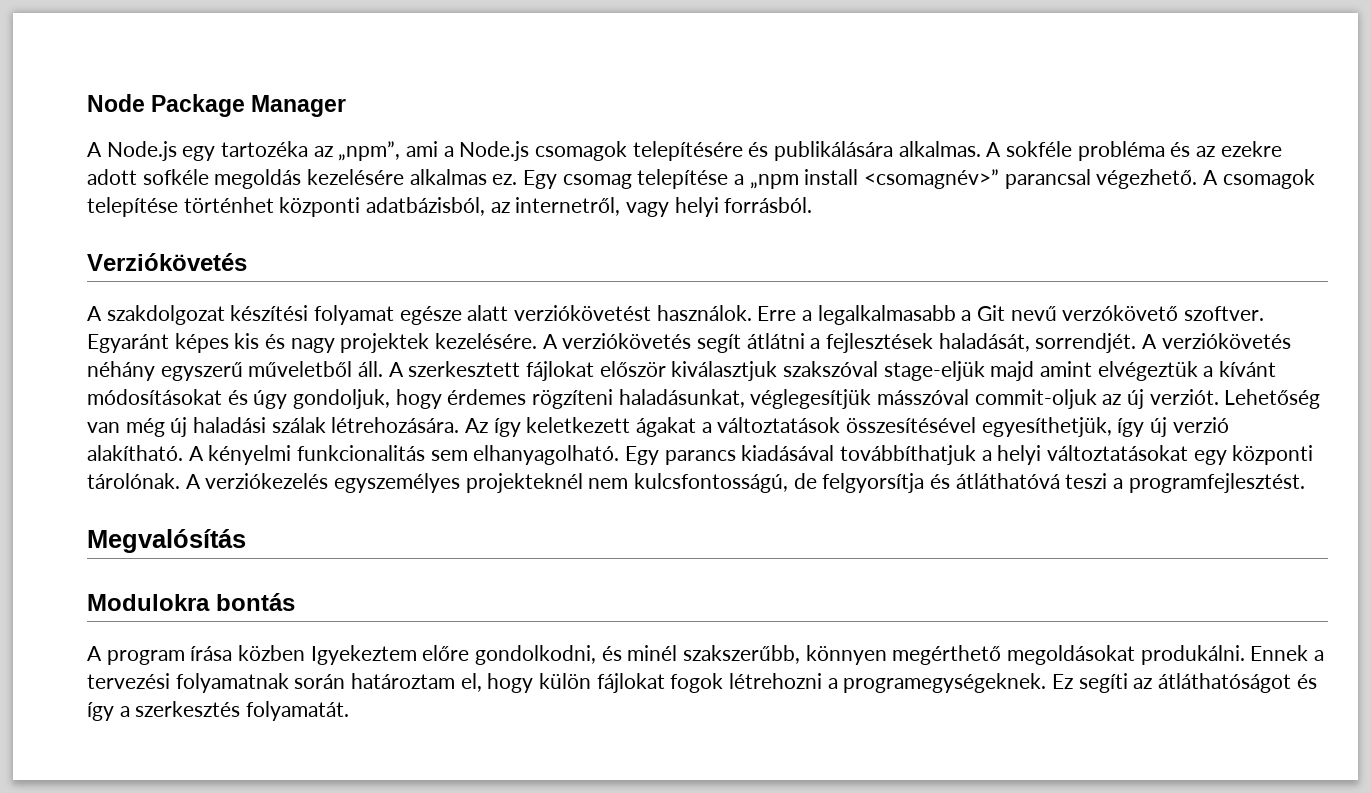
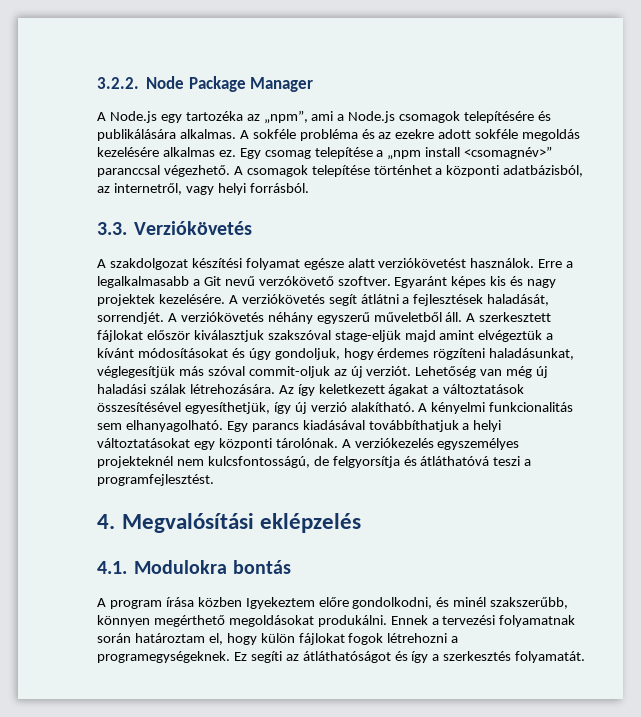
- Node Package Manager
+ 3.2.2. Node Package Manager
- A sokféle probléma és az ezekre adott sofkéle megoldás kezelésére alkalmas ez.
+ A sokféle probléma és az ezekre adott sokféle megoldás kezelésére alkalmas ez.
- Egy csomag telepítése a „npm install <csomagnév>” parancsal végezhető.
+ Egy csomag telepítése a „npm install <csomagnév>” paranccsal végezhető.
- A csomagok telepítése történhet központi adatbázisból, az internetről, vagy helyi forrásból.
+ A csomagok telepítése történhet a központi adatbázisból, az internetről, vagy helyi forrásból.
- Verziókövetés
+ 3.3. Verziókövetés
- A szerkesztett fájlokat először kiválasztjuk szakszóval stage-eljük majd amint elvégeztük a kívánt módosításokat és úgy gondoljuk, hogy érdemes rögzíteni haladásunkat, véglegesítjük másszóval commit-oljuk az új verziót.
+ A szerkesztett fájlokat először kiválasztjuk szakszóval stage-eljük majd amint elvégeztük a kívánt módosításokat és úgy gondoljuk, hogy érdemes rögzíteni haladásunkat, véglegesítjük más szóval commit-oljuk az új verziót.
- Megvalósítás
- Modulokra bontás
+ 4. Megvalósítási eklépzelés
+ 4.1. Modulokra bontás

